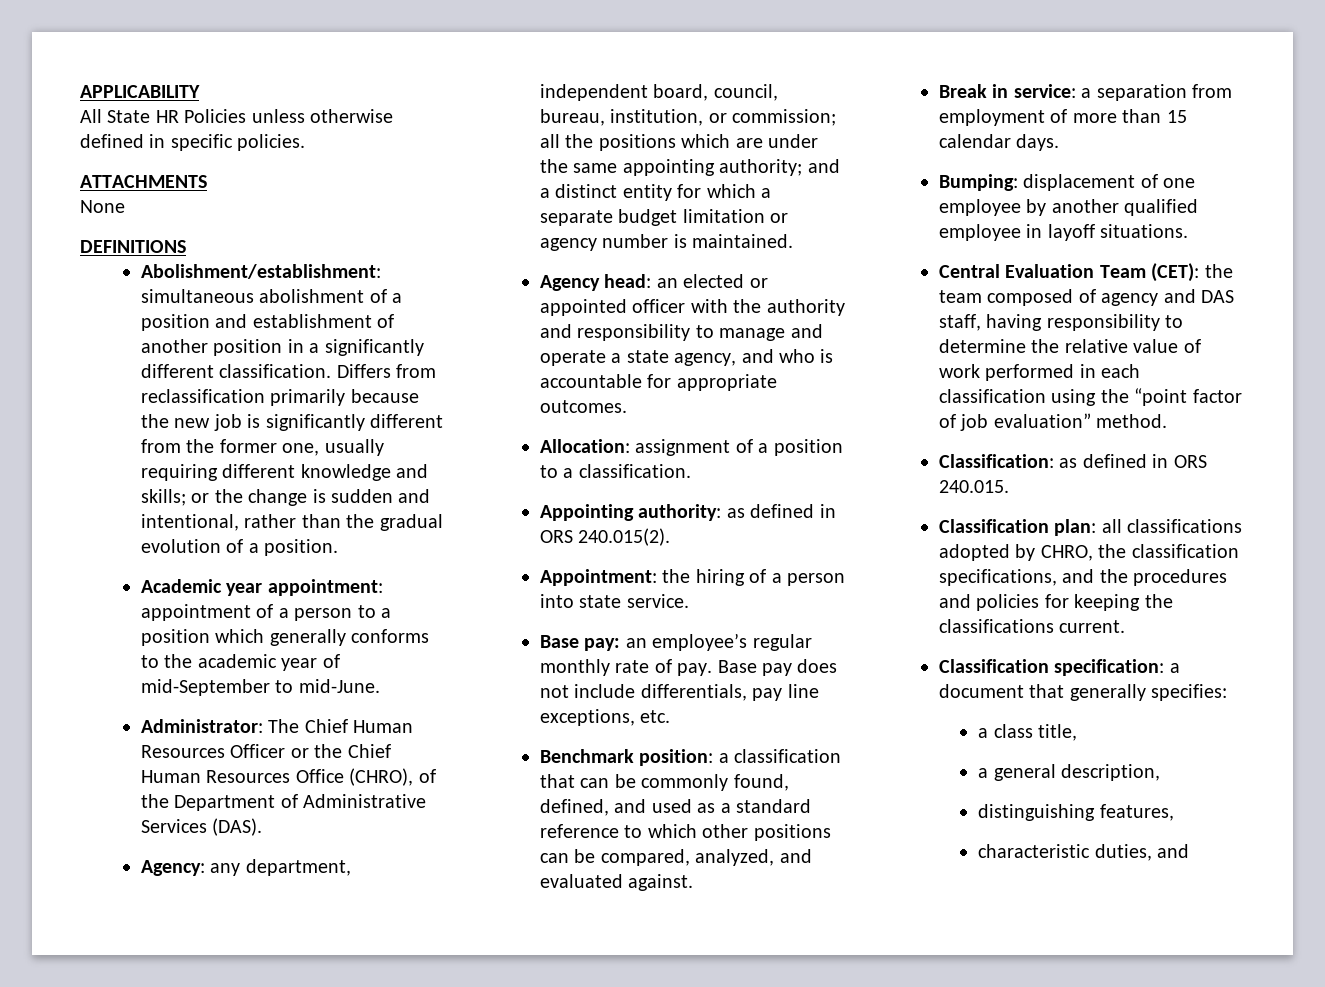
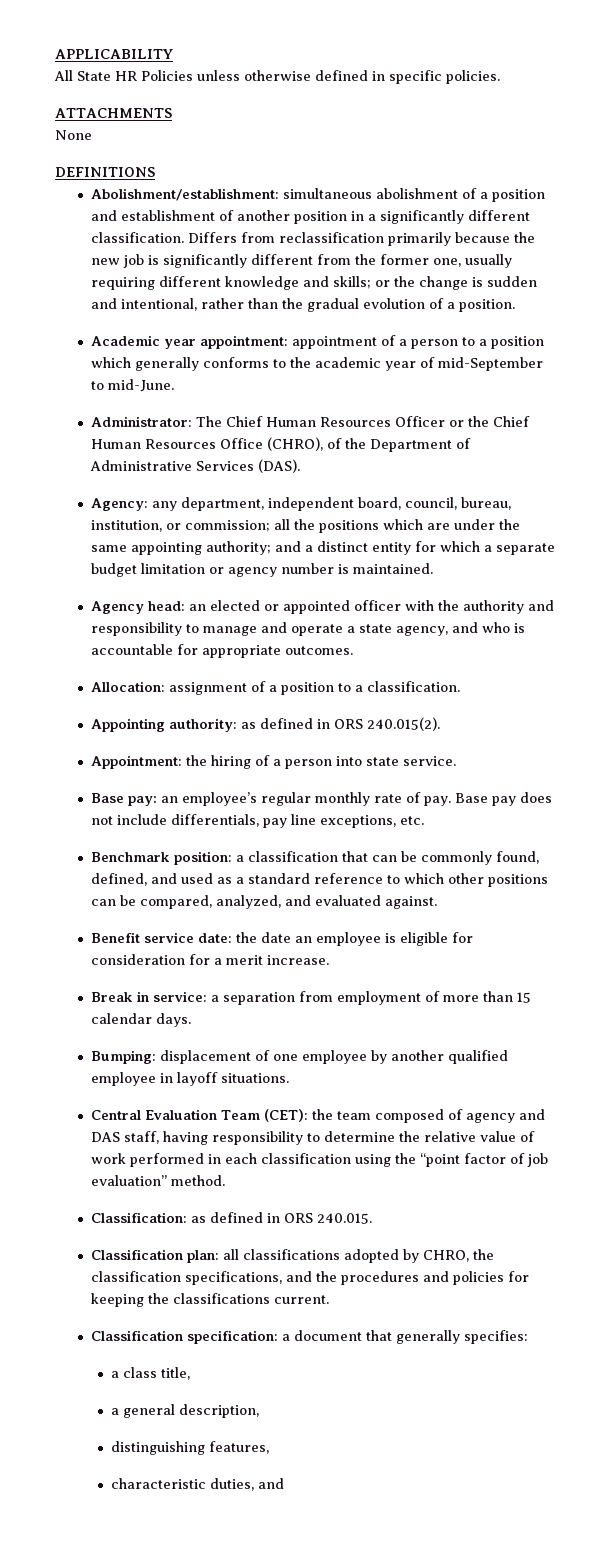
+ Benefit service date: the date an employee is eligible for consideration for a merit increase.

